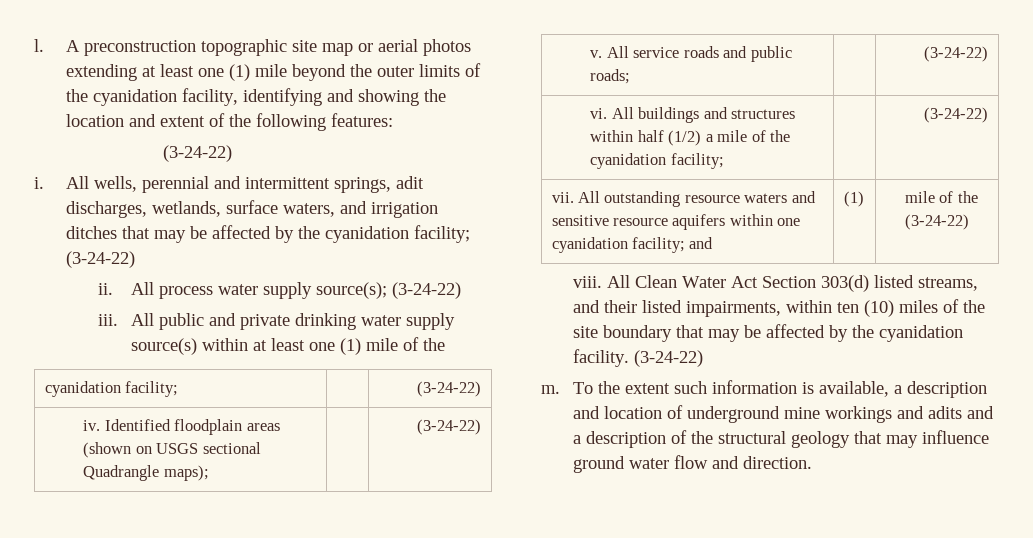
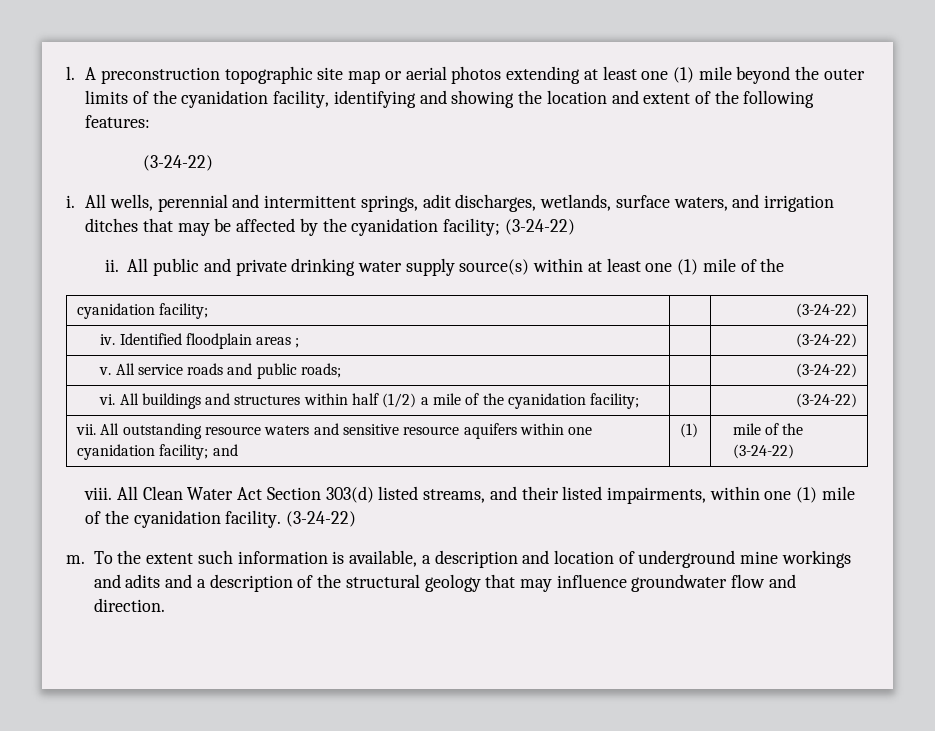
- All process water supply source(s); (3-24-22)
- iii. All public and private drinking water supply source(s) within at least one (1) mile of the
+ All public and private drinking water supply source(s) within at least one (1) mile of the
- iv. Identified floodplain areas (shown on USGS sectional Quadrangle maps); | | (3-24-22)
+ iv. Identified floodplain areas ; | | (3-24-22)
- All Clean Water Act Section 303(d) listed streams, and their listed impairments, within ten (10) miles of the site boundary that may be affected by the cyanidation facility.
+ All Clean Water Act Section 303(d) listed streams, and their listed impairments, within one (1) mile of the cyanidation facility.
- To the extent such information is available, a description and location of underground mine workings and adits and a description of the structural geology that may influence ground water flow and direction.
+ To the extent such information is available, a description and location of underground mine workings and adits and a description of the structural geology that may influence groundwater flow and direction.

